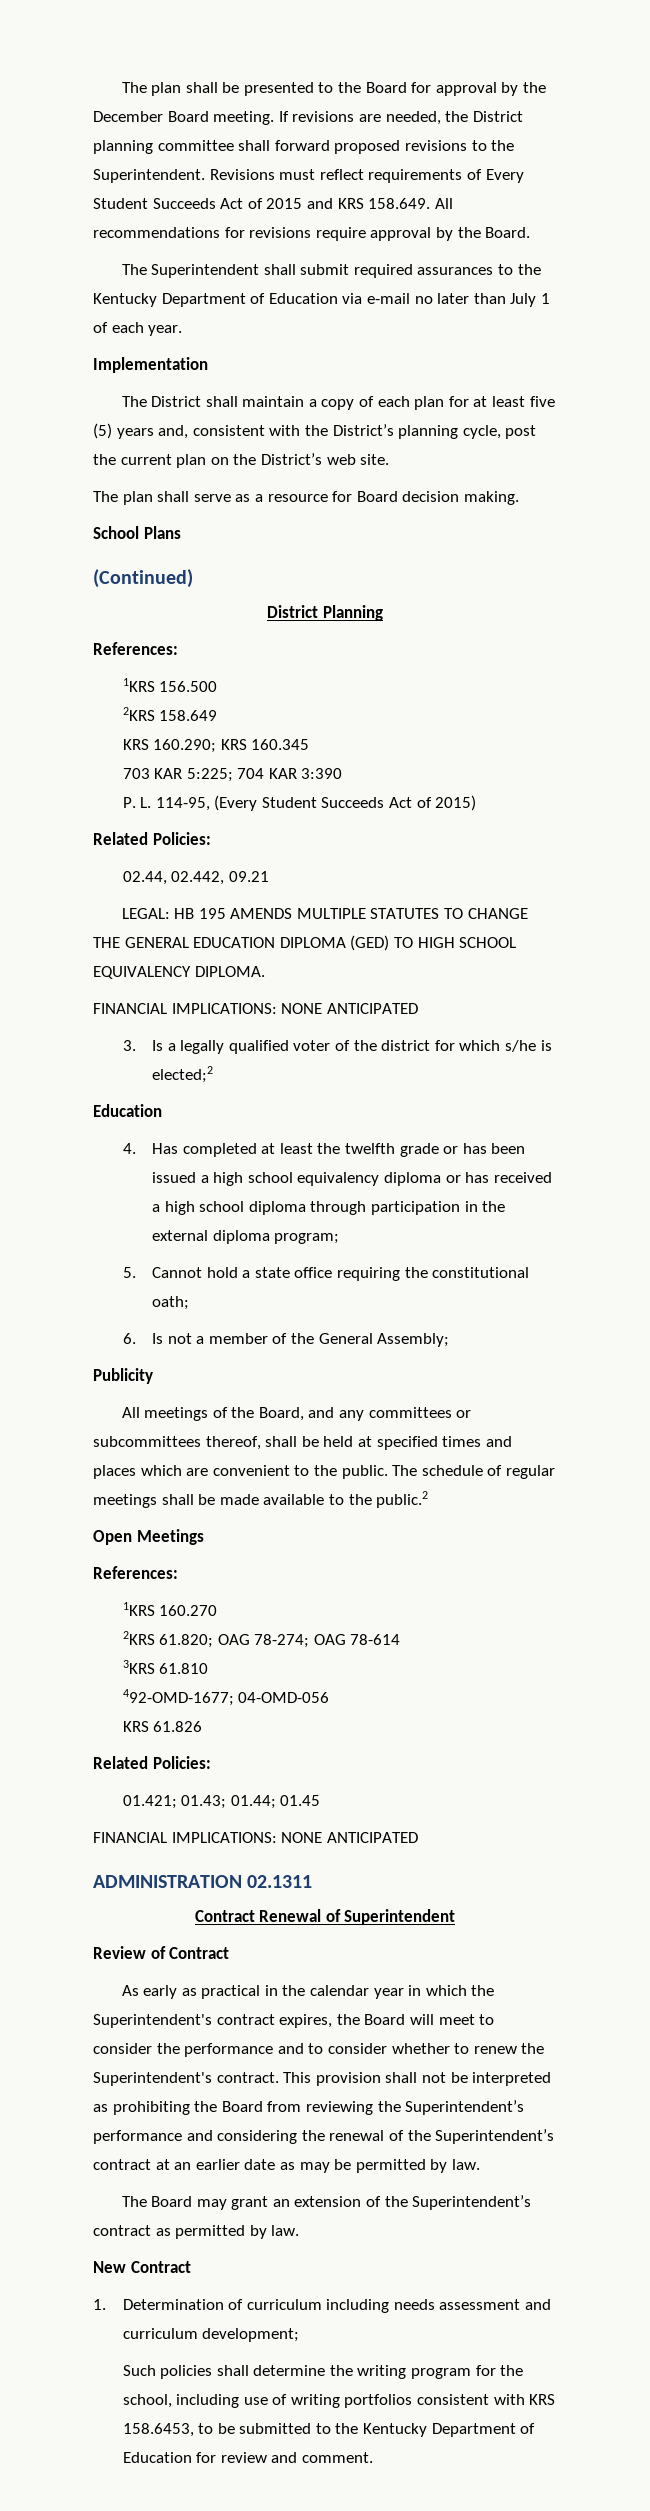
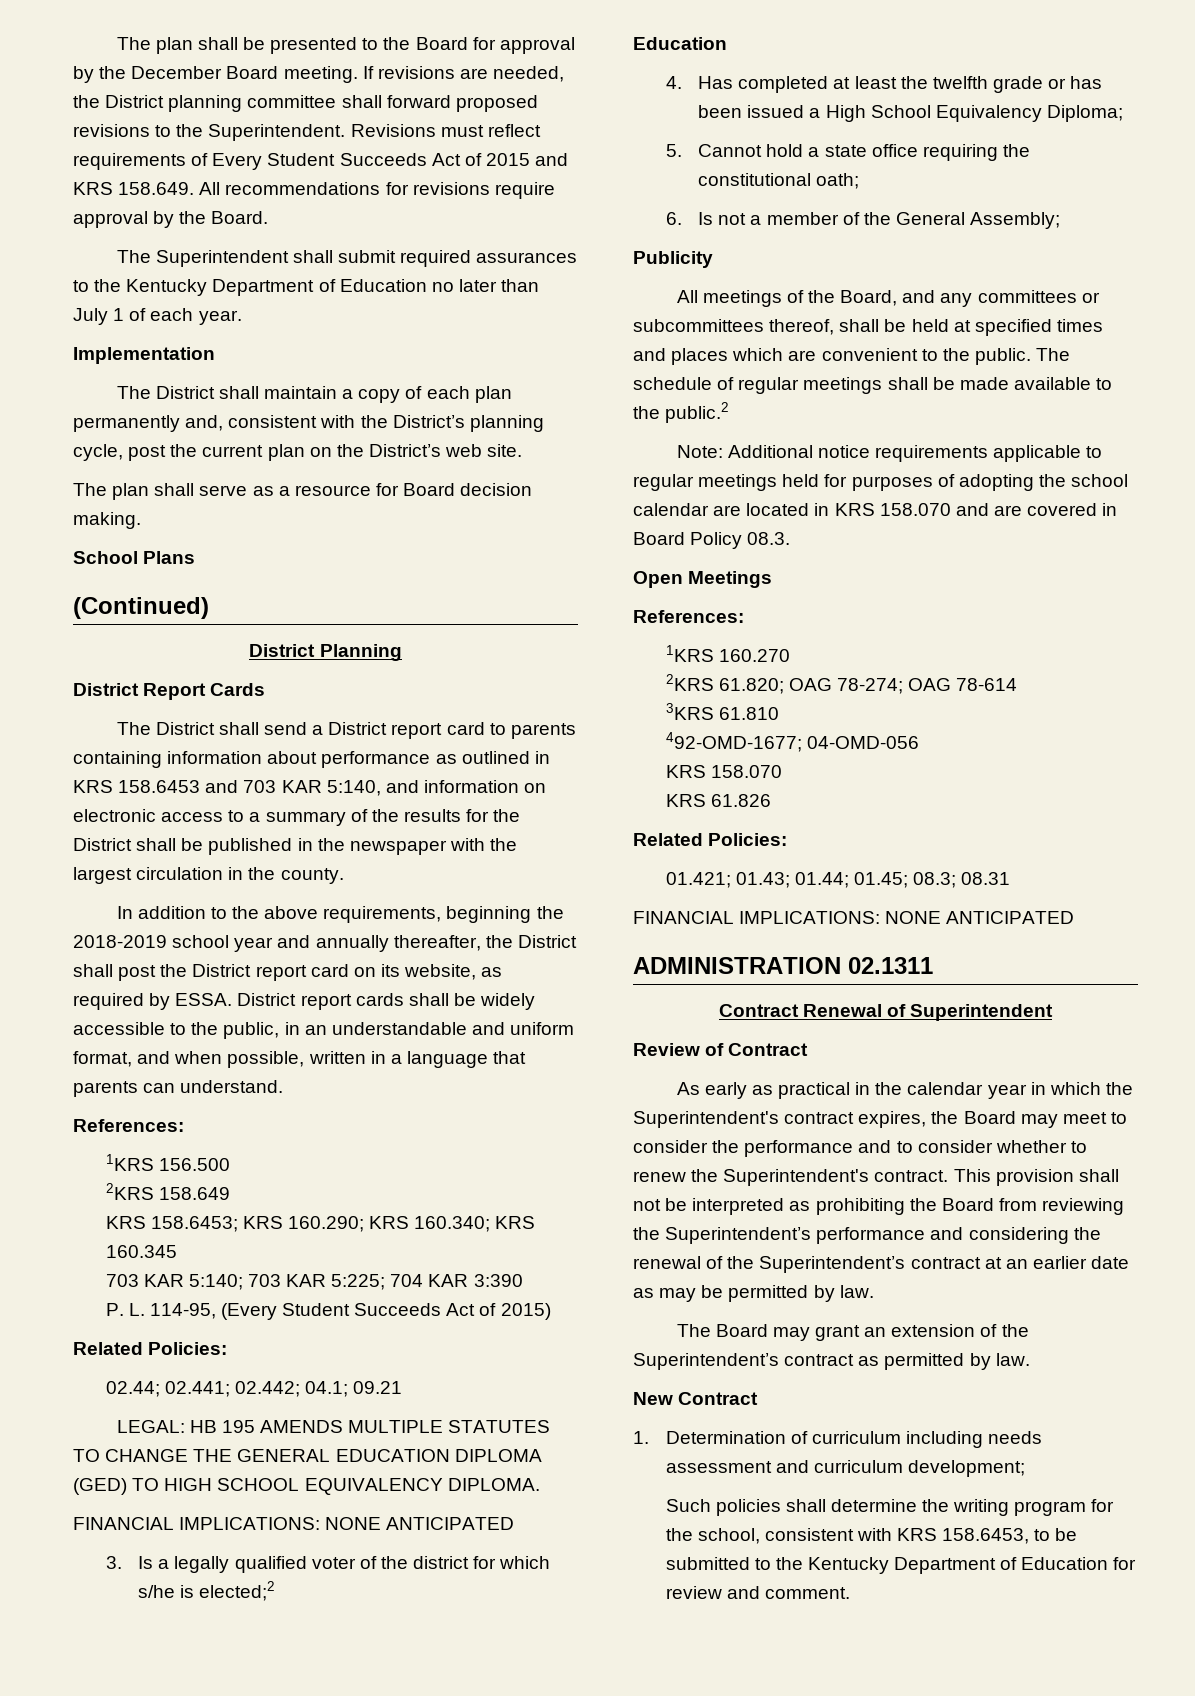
- The Superintendent shall submit required assurances to the Kentucky Department of Education via e-mail no later than July 1 of each year.
+ The Superintendent shall submit required assurances to the Kentucky Department of Education no later than July 1 of each year.
- The District shall maintain a copy of each plan for at least five (5) years and, consistent with the District’s planning cycle, post the current plan on the District’s web site.
+ The District shall maintain a copy of each plan permanently and, consistent with the District’s planning cycle, post the current plan on the District’s web site.
+ District Report Cards
+ The District shall send a District report card to parents containing information about performance as outlined in KRS 158.6453 and 703 KAR 5:140, and information on electronic access to a summary of the results for the District shall be published in the newspaper with the largest circulation in the county.
+ In addition to the above requirements, beginning the 2018-2019 school year and annually thereafter, the District shall post the District report card on its website, as required by ESSA. District report cards shall be widely accessible to the public, in an understandable and uniform format, and when possible, written in a language that parents can understand.
- KRS 160.290; KRS 160.345
+ KRS 158.6453; KRS 160.290; KRS 160.340; KRS 160.345
- 703 KAR 5:225; 704 KAR 3:390
+ 703 KAR 5:140; 703 KAR 5:225; 704 KAR 3:390
- 02.44, 02.442, 09.21
+ 02.44; 02.441; 02.442; 04.1; 09.21
- 4. Has completed at least the twelfth grade or has been issued a high school equivalency diploma or has received a high school diploma through participation in the external diploma program;
+ 4. Has completed at least the twelfth grade or has been issued a High School Equivalency Diploma;
+ Note: Additional notice requirements applicable to regular meetings held for purposes of adopting the school calendar are located in KRS 158.070 and are covered in Board Policy 08.3.
  492-OMD-1677; 04-OMD-056
+ KRS 158.070
- 01.421; 01.43; 01.44; 01.45
+ 01.421; 01.43; 01.44; 01.45; 08.3; 08.31
- As early as practical in the calendar year in which the Superintendent's contract expires, the Board will meet to consider the performance and to consider whether to renew the Superintendent's contract.
+ As early as practical in the calendar year in which the Superintendent's contract expires, the Board may meet to consider the performance and to consider whether to renew the Superintendent's contract.
- Such policies shall determine the writing program for the school, including use of writing portfolios consistent with KRS 158.6453, to be submitted to the Kentucky Department of Education for review and comment.
+ Such policies shall determine the writing program for the school, consistent with KRS 158.6453, to be submitted to the Kentucky Department of Education for review and comment.

